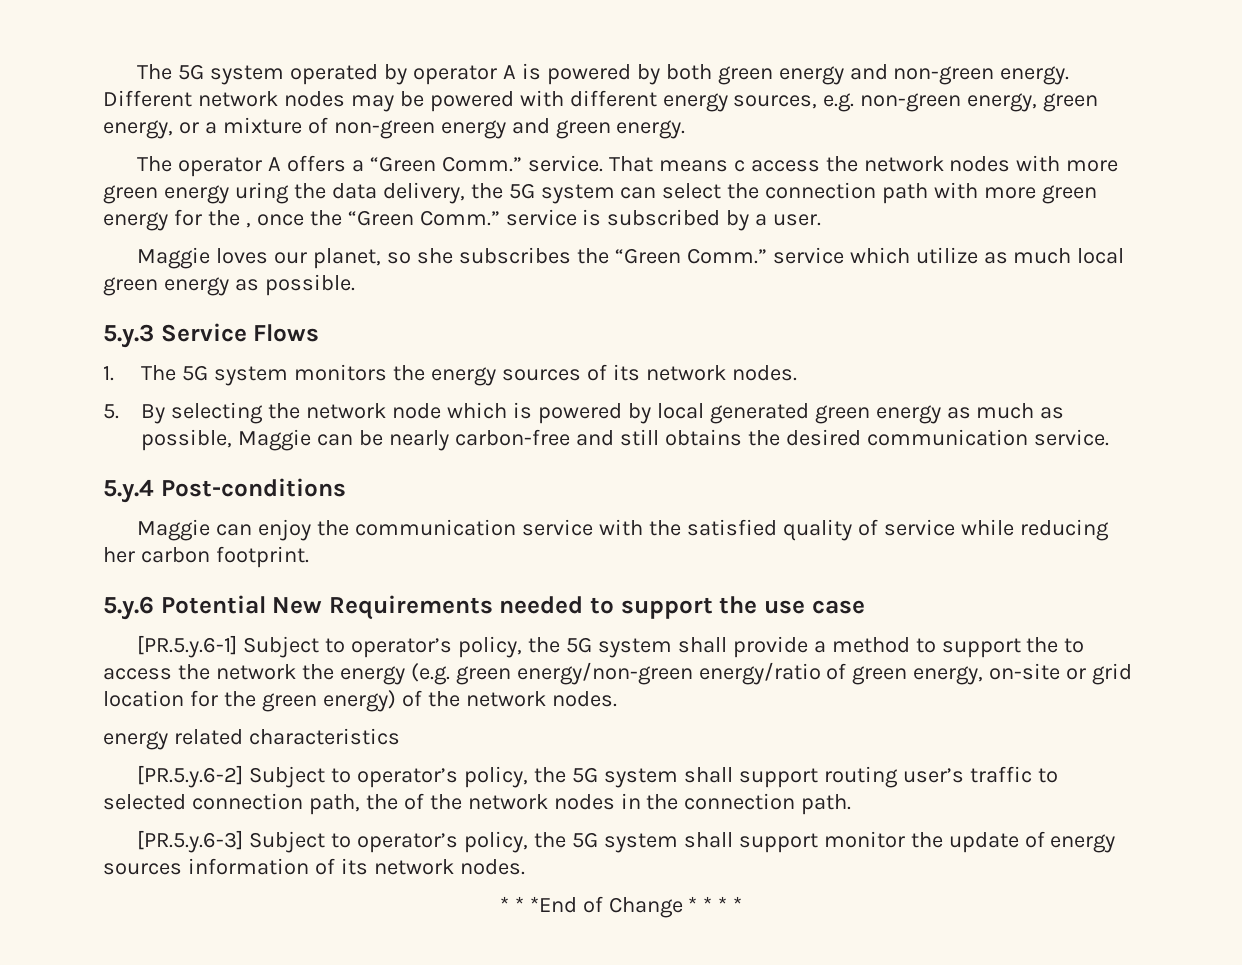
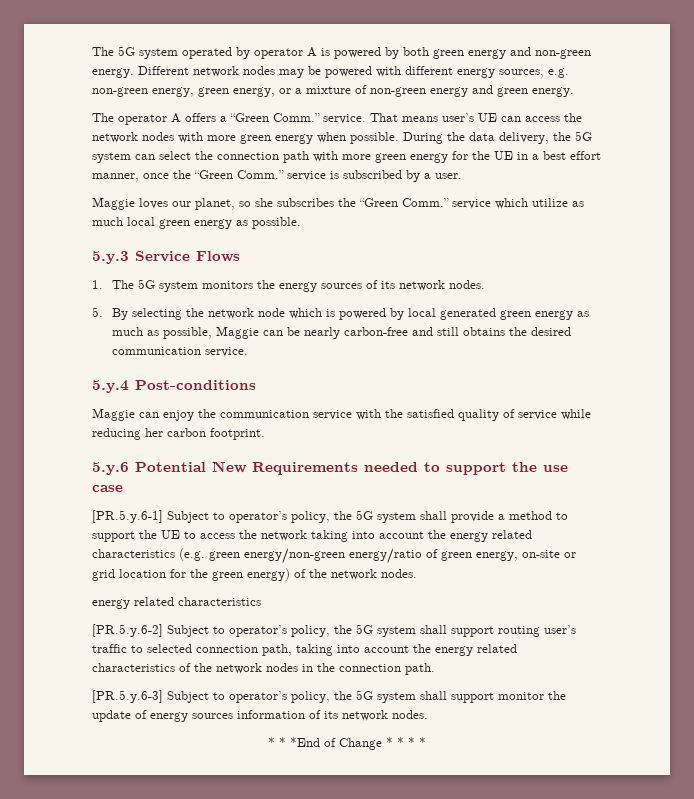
- That means c access the network nodes with more green energy uring the data delivery, the 5G system can select the connection path with more green energy for the , once the “Green Comm.” service is subscribed by a user.
+ That means user’s UE can access the network nodes with more green energy when possible. During the data delivery, the 5G system can select the connection path with more green energy for the UE in a best effort manner, once the “Green Comm.” service is subscribed by a user.
- [PR.5.y.6-1] Subject to operator’s policy, the 5G system shall provide a method to support the to access the network the energy (e.g. green energy/non-green energy/ratio of green energy, on-site or grid location for the green energy) of the network nodes.
+ [PR.5.y.6-1] Subject to operator’s policy, the 5G system shall provide a method to support the UE to access the network taking into account the energy related characteristics (e.g. green energy/non-green energy/ratio of green energy, on-site or grid location for the green energy) of the network nodes.
- [PR.5.y.6-2] Subject to operator’s policy, the 5G system shall support routing user’s traffic to selected connection path, the of the network nodes in the connection path.
+ [PR.5.y.6-2] Subject to operator’s policy, the 5G system shall support routing user’s traffic to selected connection path, taking into account the energy related characteristics of the network nodes in the connection path.

